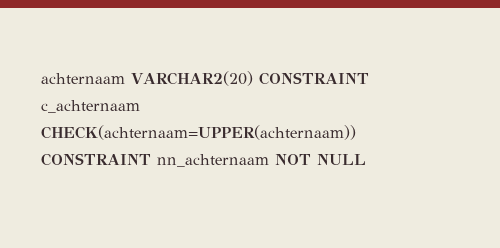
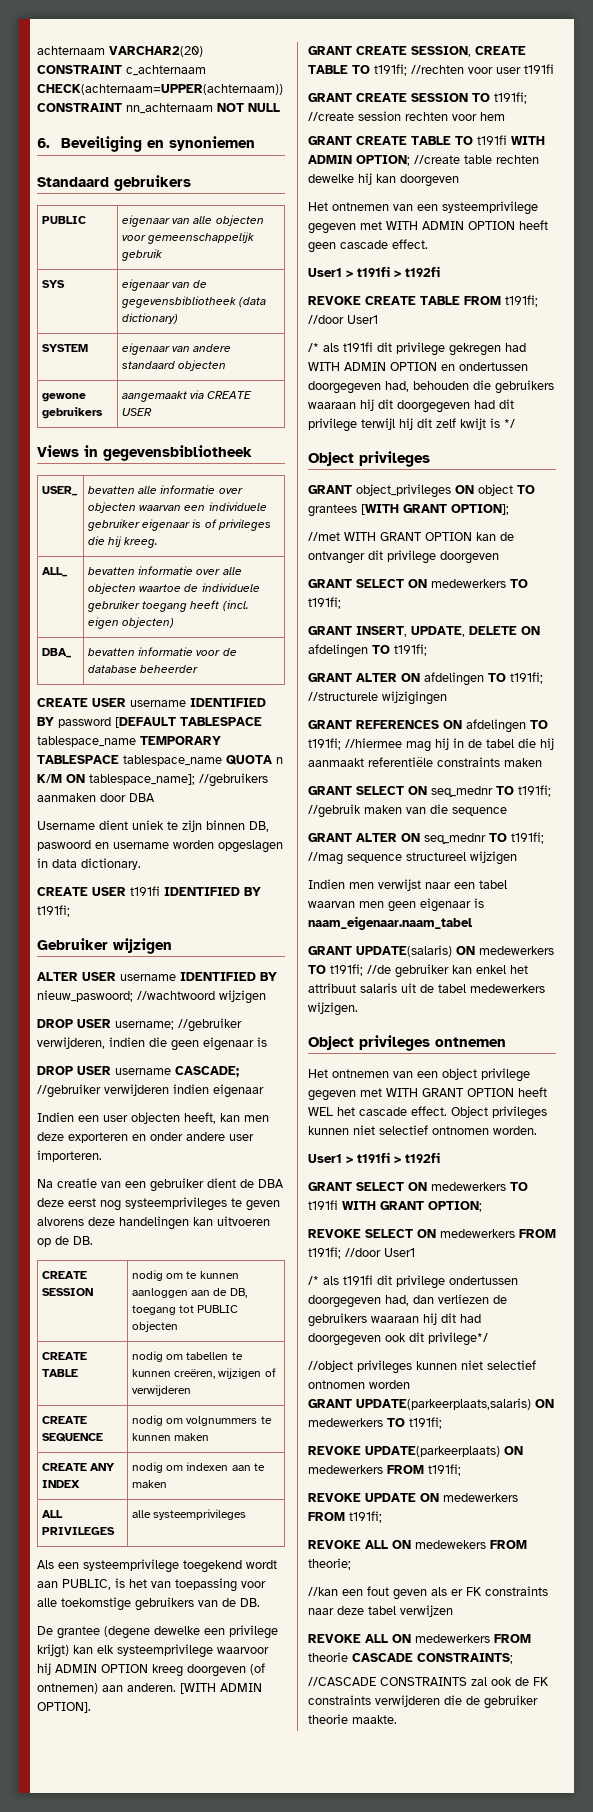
+ 6. Beveiliging en synoniemen
+ Standaard gebruikers
+ PUBLIC | eigenaar van alle objecten voor gemeenschappelijk gebruik
+ SYS | eigenaar van de gegevensbibliotheek (data dictionary)
+ SYSTEM | eigenaar van andere standaard objecten
+ gewone gebruikers | aangemaakt via CREATE USER
+ Views in gegevensbibliotheek
+ USER_ | bevatten alle informatie over objecten waarvan een individuele gebruiker eigenaar is of privileges die hij kreeg.
+ ALL_ | bevatten informatie over alle objecten waartoe de individuele gebruiker toegang heeft (incl. eigen objecten)
+ DBA_ | bevatten informatie voor de database beheerder
+ CREATE USER username IDENTIFIED BY password [DEFAULT TABLESPACE tablespace_name TEMPORARY TABLESPACE tablespace_name QUOTA n K/M ON tablespace_name]; //gebruikers aanmaken door DBA
+ Username dient uniek te zijn binnen DB, paswoord en username worden opgeslagen in data dictionary.
+ CREATE USER t191fi IDENTIFIED BY t191fi;
+ Gebruiker wijzigen
+ ALTER USER username IDENTIFIED BY nieuw_paswoord; //wachtwoord wijzigen
+ DROP USER username; //gebruiker verwijderen, indien die geen eigenaar is
+ DROP USER username CASCADE; //gebruiker verwijderen indien eigenaar
+ Indien een user objecten heeft, kan men deze exporteren en onder andere user importeren.
+ Na creatie van een gebruiker dient de DBA deze eerst nog systeemprivileges te geven alvorens deze handelingen kan uitvoeren op de DB.
+ CREATE SESSION | nodig om te kunnen aanloggen aan de DB, toegang tot PUBLIC objecten
+ CREATE TABLE | nodig om tabellen te kunnen creëren, wijzigen of verwijderen
+ CREATE SEQUENCE | nodig om volgnummers te kunnen maken
+ CREATE ANY INDEX | nodig om indexen aan te maken
+ ALL PRIVILEGES | alle systeemprivileges
+ Als een systeemprivilege toegekend wordt aan PUBLIC, is het van toepassing voor alle toekomstige gebruikers van de DB.
+ De grantee (degene dewelke een privilege krijgt) kan elk systeemprivilege waarvoor hij ADMIN OPTION kreeg doorgeven (of ontnemen) aan anderen. [WITH ADMIN OPTION].
+ GRANT CREATE SESSION, CREATE TABLE TO t191fi; //rechten voor user t191fi
+ GRANT CREATE SESSION TO t191fi; //create session rechten voor hem
+ GRANT CREATE TABLE TO t191fi WITH ADMIN OPTION; //create table rechten dewelke hij kan doorgeven
+ Het ontnemen van een systeemprivilege gegeven met WITH ADMIN OPTION heeft geen cascade effect.
+ User1 > t191fi > t192fi
+ REVOKE CREATE TABLE FROM t191fi; //door User1
+ /* als t191fi dit privilege gekregen had WITH ADMIN OPTION en ondertussen doorgegeven had, behouden die gebruikers waaraan hij dit doorgegeven had dit privilege terwijl hij dit zelf kwijt is */
+ Object privileges
+ GRANT object_privileges ON object TO grantees [WITH GRANT OPTION];
+ //met WITH GRANT OPTION kan de ontvanger dit privilege doorgeven
+ GRANT SELECT ON medewerkers TO t191fi;
+ GRANT INSERT, UPDATE, DELETE ON afdelingen TO t191fi;
+ GRANT ALTER ON afdelingen TO t191fi; //structurele wijzigingen
+ GRANT REFERENCES ON afdelingen TO t191fi; //hiermee mag hij in de tabel die hij aanmaakt referentiële constraints maken
+ GRANT SELECT ON seq_mednr TO t191fi; //gebruik maken van die sequence
+ GRANT ALTER ON seq_mednr TO t191fi; //mag sequence structureel wijzigen
+ Indien men verwijst naar een tabel waarvan men geen eigenaar is naam_eigenaar.naam_tabel
+ GRANT UPDATE(salaris) ON medewerkers TO t191fi; //de gebruiker kan enkel het attribuut salaris uit de tabel medewerkers wijzigen.
+ Object privileges ontnemen
+ Het ontnemen van een object privilege gegeven met WITH GRANT OPTION heeft WEL het cascade effect. Object privileges kunnen niet selectief ontnomen worden.
+ User1 > t191fi > t192fi
+ GRANT SELECT ON medewerkers TO t191fi WITH GRANT OPTION;
+ REVOKE SELECT ON medewerkers FROM t191fi; //door User1
+ /* als t191fi dit privilege ondertussen doorgegeven had, dan verliezen de gebruikers waaraan hij dit had doorgegeven ook dit privilege*/
+ //object privileges kunnen niet selectief ontnomen worden
+ GRANT UPDATE(parkeerplaats,salaris) ON medewerkers TO t191fi;
+ REVOKE UPDATE(parkeerplaats) ON medewerkers FROM t191fi;
+ REVOKE UPDATE ON medewerkers FROM t191fi;
+ REVOKE ALL ON medewekers FROM theorie;
+ //kan een fout geven als er FK constraints naar deze tabel verwijzen
+ REVOKE ALL ON medewerkers FROM theorie CASCADE CONSTRAINTS;
+ //CASCADE CONSTRAINTS zal ook de FK constraints verwijderen die de gebruiker theorie maakte.

